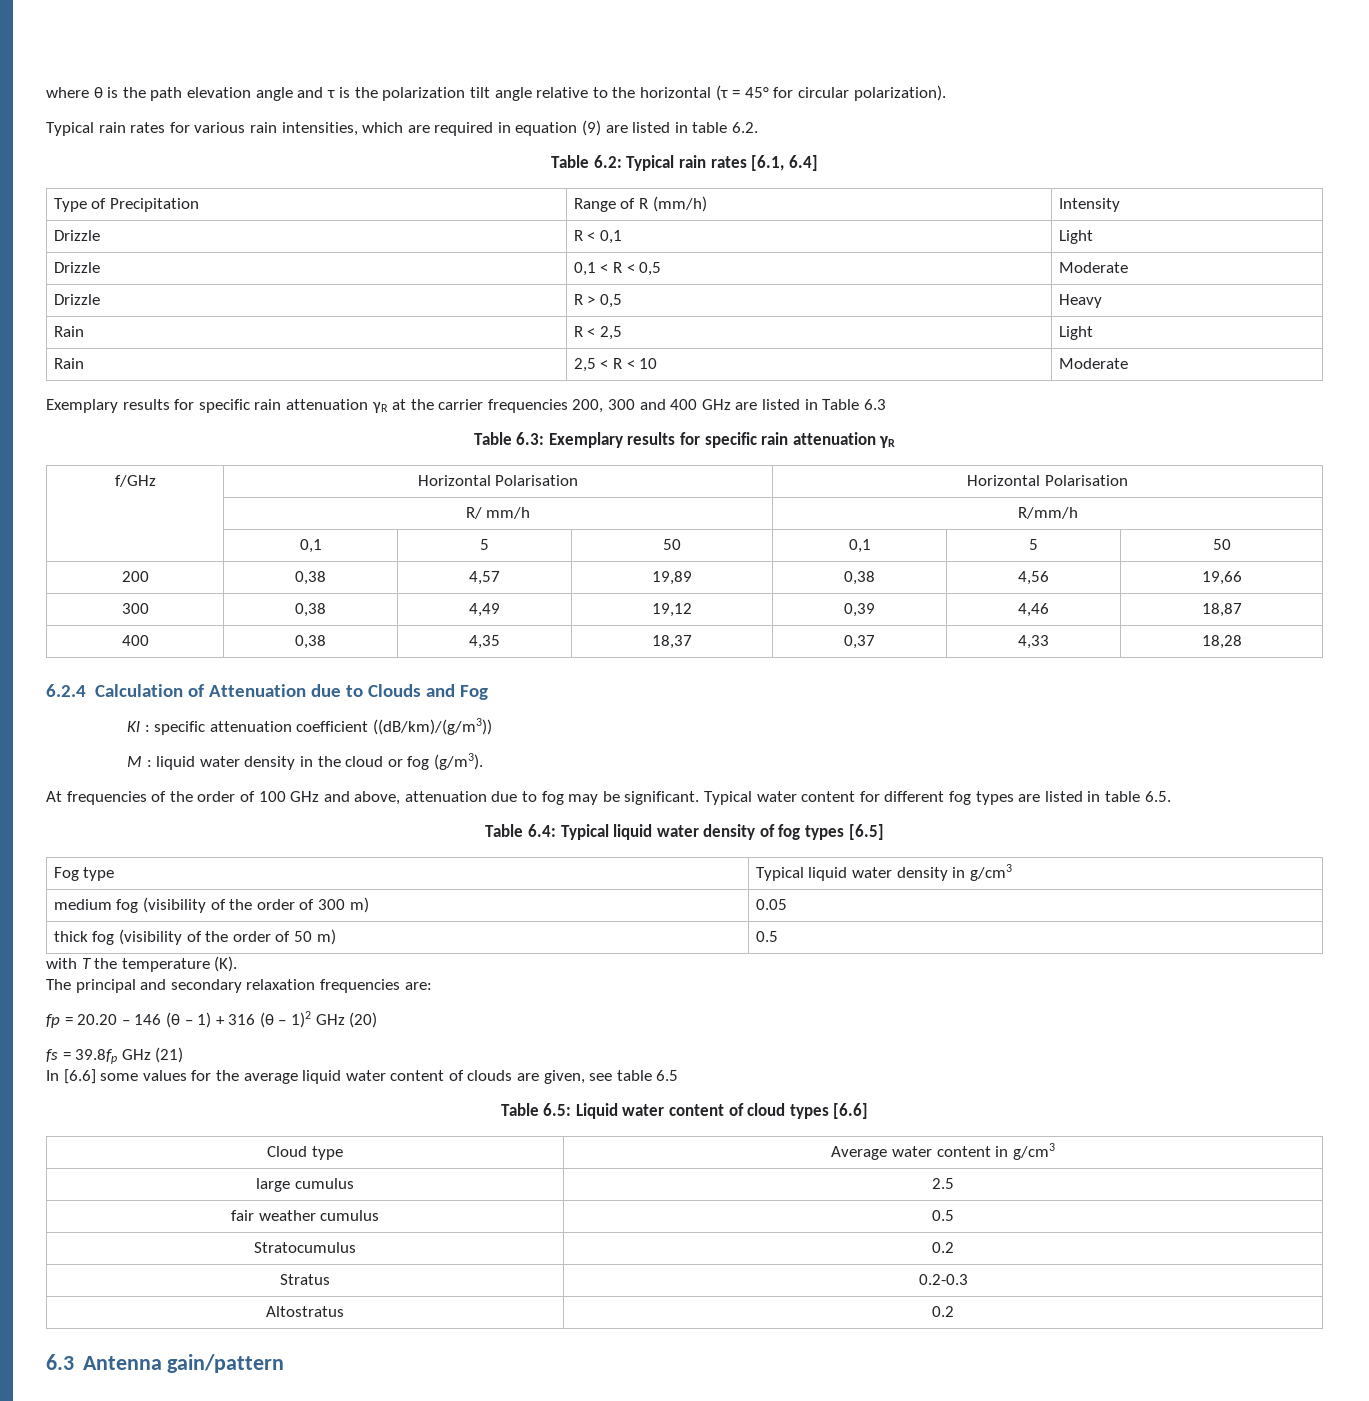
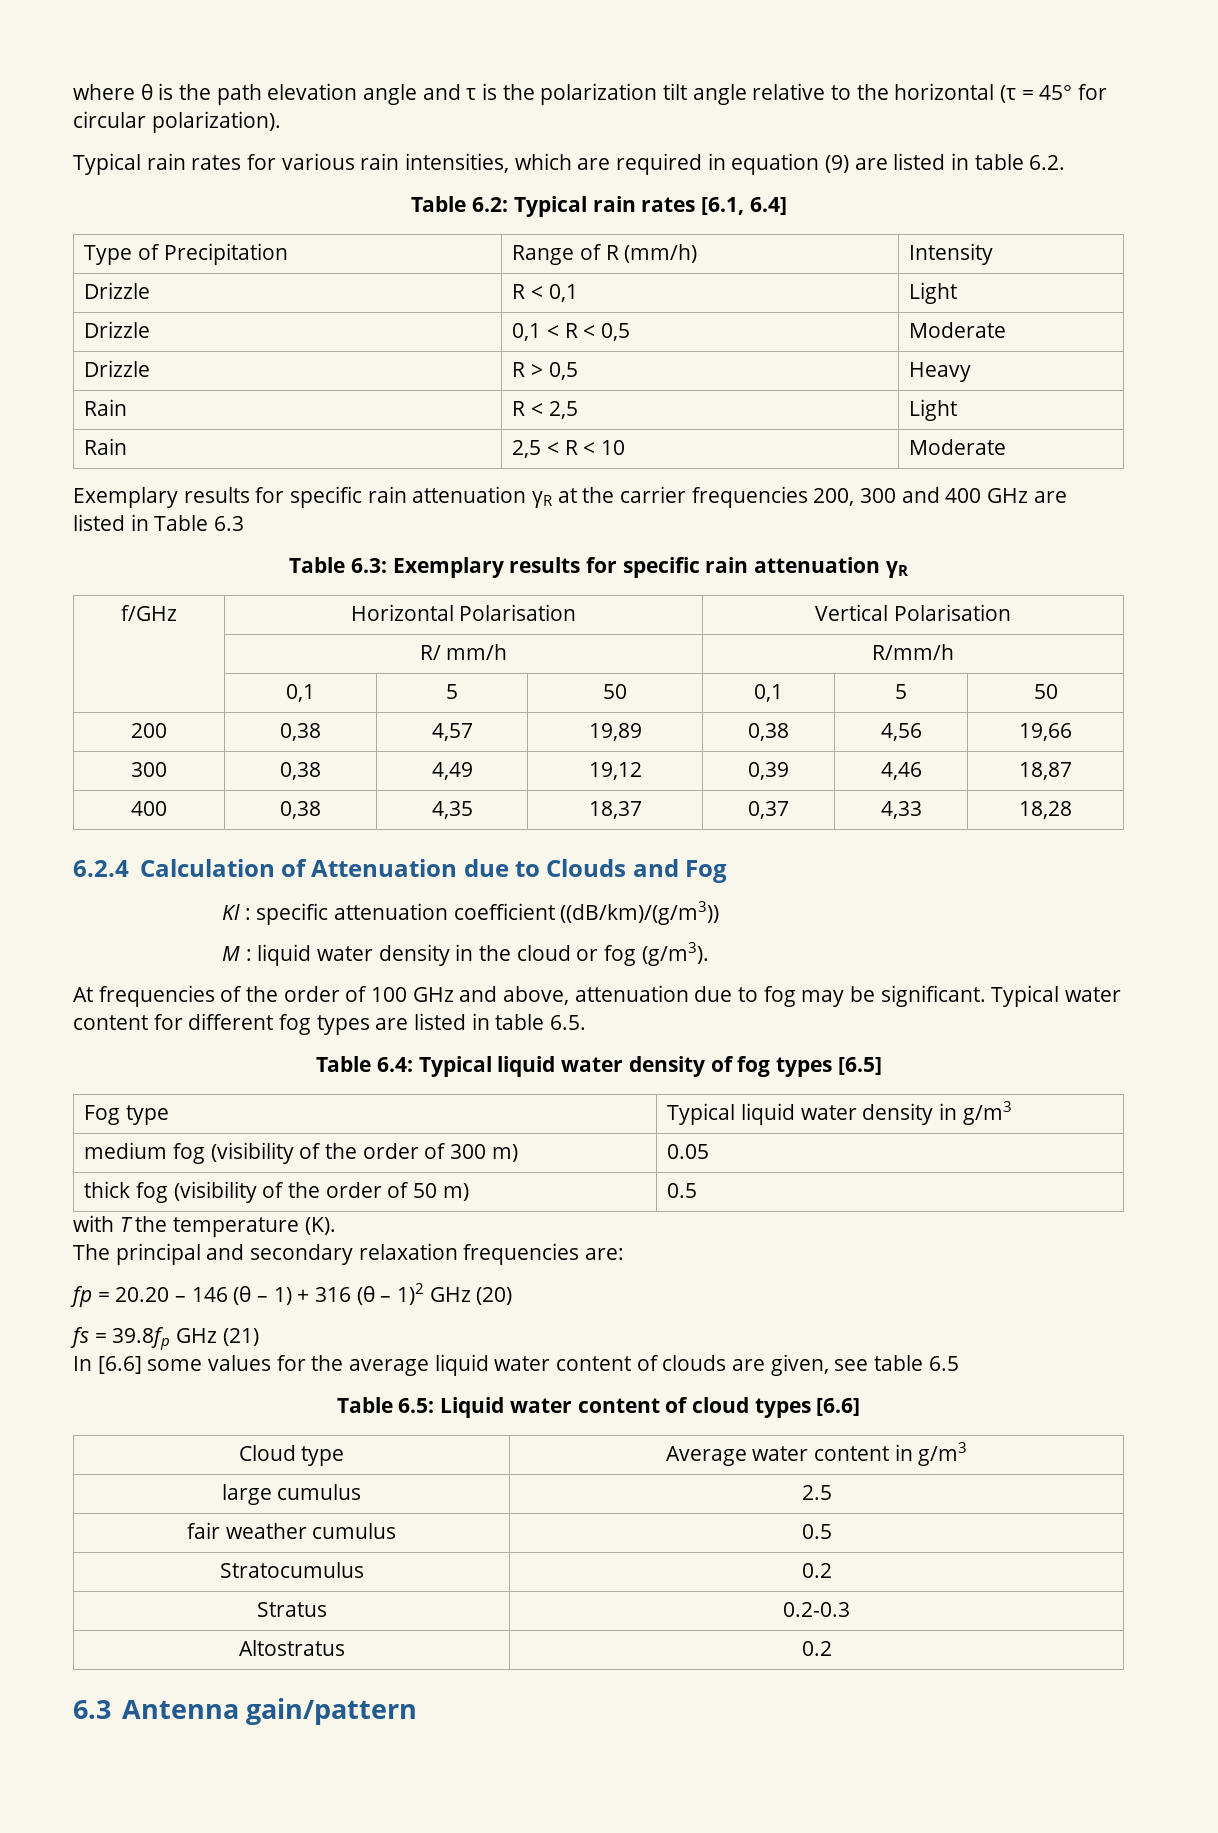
- f/GHz | Horizontal Polarisation | Horizontal Polarisation
+ f/GHz | Horizontal Polarisation | Vertical Polarisation
- Fog type | Typical liquid water density in g/cm3
+ Fog type | Typical liquid water density in g/m3
- Cloud type | Average water content in g/cm3
+ Cloud type | Average water content in g/m3

